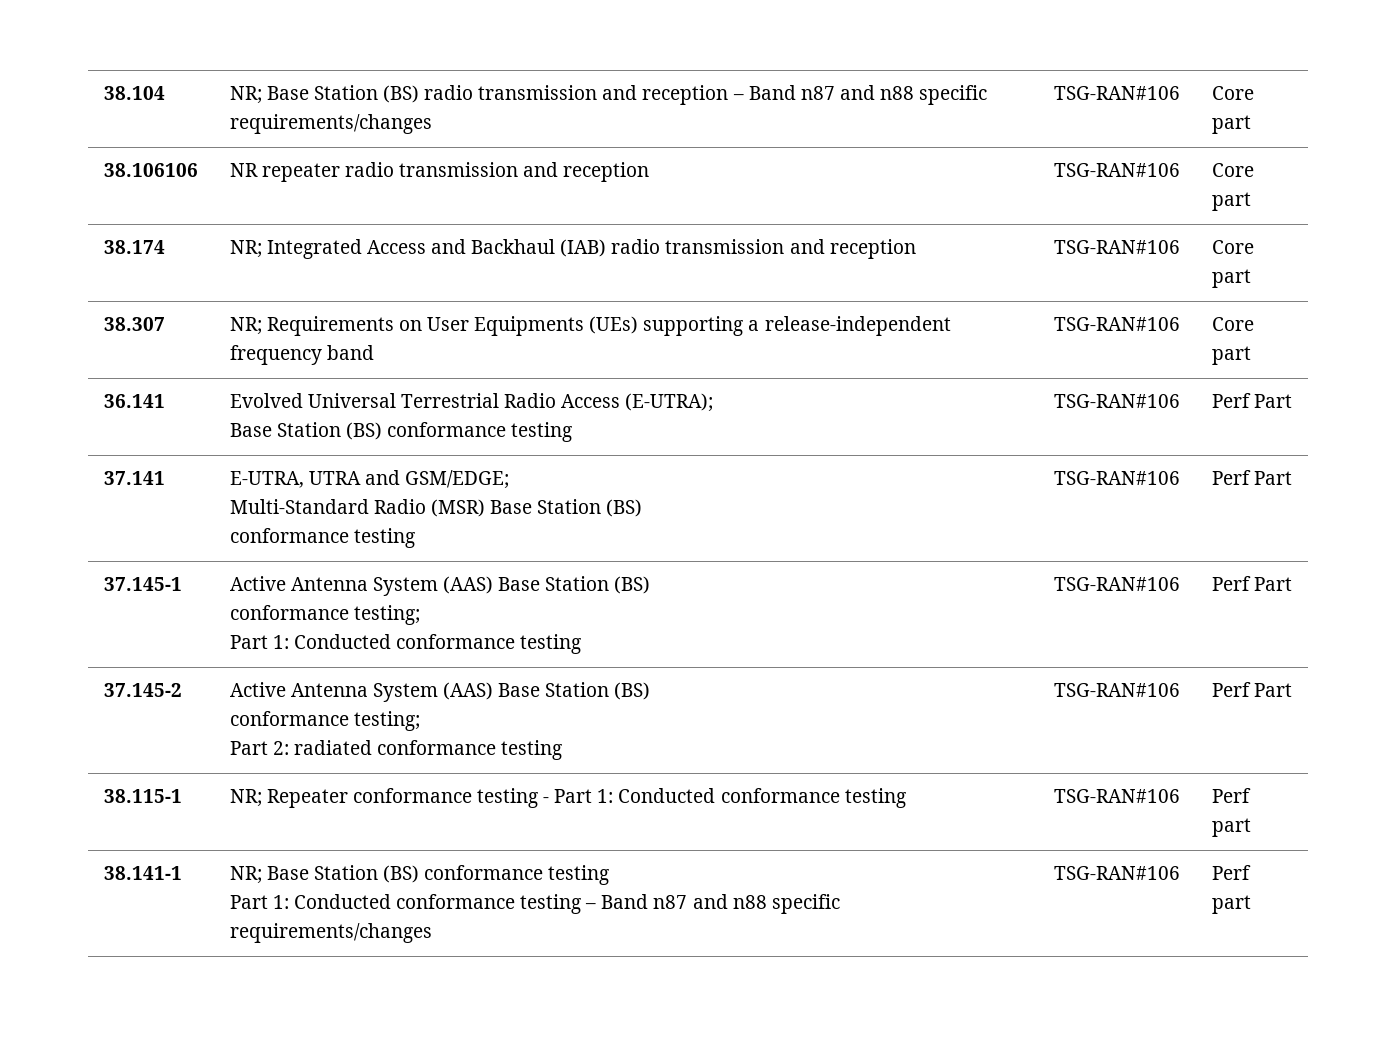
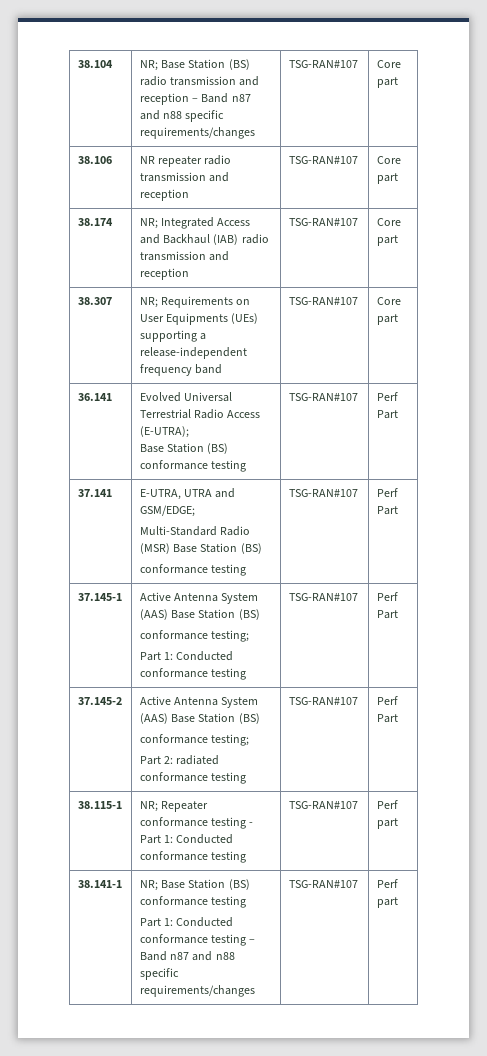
- 38.104 | NR; Base Station (BS) radio transmission and reception – Band n87 and n88 specific requirements/changes | TSG-RAN#106 | Core part
- 38.106106 | NR repeater radio transmission and reception | TSG-RAN#106 | Core part
+ 38.104 | NR; Base Station (BS) radio transmission and reception – Band n87 and n88 specific requirements/changes | TSG-RAN#107 | Core part
+ 38.106 | NR repeater radio transmission and reception | TSG-RAN#107 | Core part
- 38.174 | NR; Integrated Access and Backhaul (IAB) radio transmission and reception | TSG-RAN#106 | Core part
+ 38.174 | NR; Integrated Access and Backhaul (IAB) radio transmission and reception | TSG-RAN#107 | Core part
- 38.307 | NR; Requirements on User Equipments (UEs) supporting a release-independent frequency band | TSG-RAN#106 | Core part
+ 38.307 | NR; Requirements on User Equipments (UEs) supporting a release-independent frequency band | TSG-RAN#107 | Core part
  36.141 | Evolved Universal Terrestrial Radio Access (E-UTRA);
- Base Station (BS) conformance testing | TSG-RAN#106 | Perf Part
+ Base Station (BS) conformance testing | TSG-RAN#107 | Perf Part
  37.141 | E-UTRA, UTRA and GSM/EDGE;
  Multi-Standard Radio (MSR) Base Station (BS)
- conformance testing | TSG-RAN#106 | Perf Part
+ conformance testing | TSG-RAN#107 | Perf Part
  37.145-1 | Active Antenna System (AAS) Base Station (BS)
  conformance testing;
- Part 1: Conducted conformance testing | TSG-RAN#106 | Perf Part
+ Part 1: Conducted conformance testing | TSG-RAN#107 | Perf Part
  37.145-2 | Active Antenna System (AAS) Base Station (BS)
  conformance testing;
- Part 2: radiated conformance testing | TSG-RAN#106 | Perf Part
+ Part 2: radiated conformance testing | TSG-RAN#107 | Perf Part
- 38.115-1 | NR; Repeater conformance testing - Part 1: Conducted conformance testing | TSG-RAN#106 | Perf part
+ 38.115-1 | NR; Repeater conformance testing - Part 1: Conducted conformance testing | TSG-RAN#107 | Perf part
  38.141-1 | NR; Base Station (BS) conformance testing
- Part 1: Conducted conformance testing – Band n87 and n88 specific requirements/changes | TSG-RAN#106 | Perf part
+ Part 1: Conducted conformance testing – Band n87 and n88 specific requirements/changes | TSG-RAN#107 | Perf part

